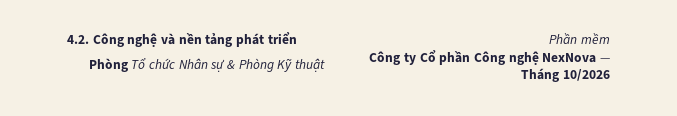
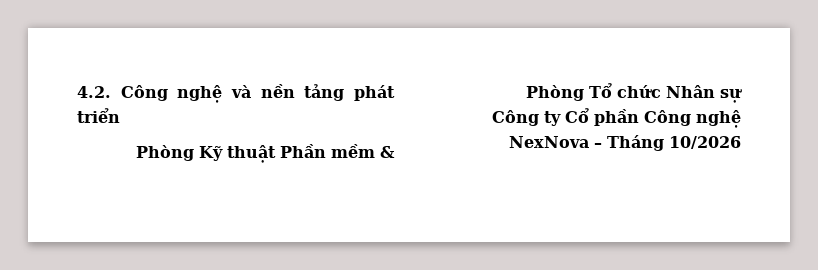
- Phòng Tổ chức Nhân sự & Phòng Kỹ thuật Phần mềm
+ Phòng Kỹ thuật Phần mềm & Phòng Tổ chức Nhân sự
- Công ty Cổ phần Công nghệ NexNova — Tháng 10/2026
+ Công ty Cổ phần Công nghệ NexNova – Tháng 10/2026

